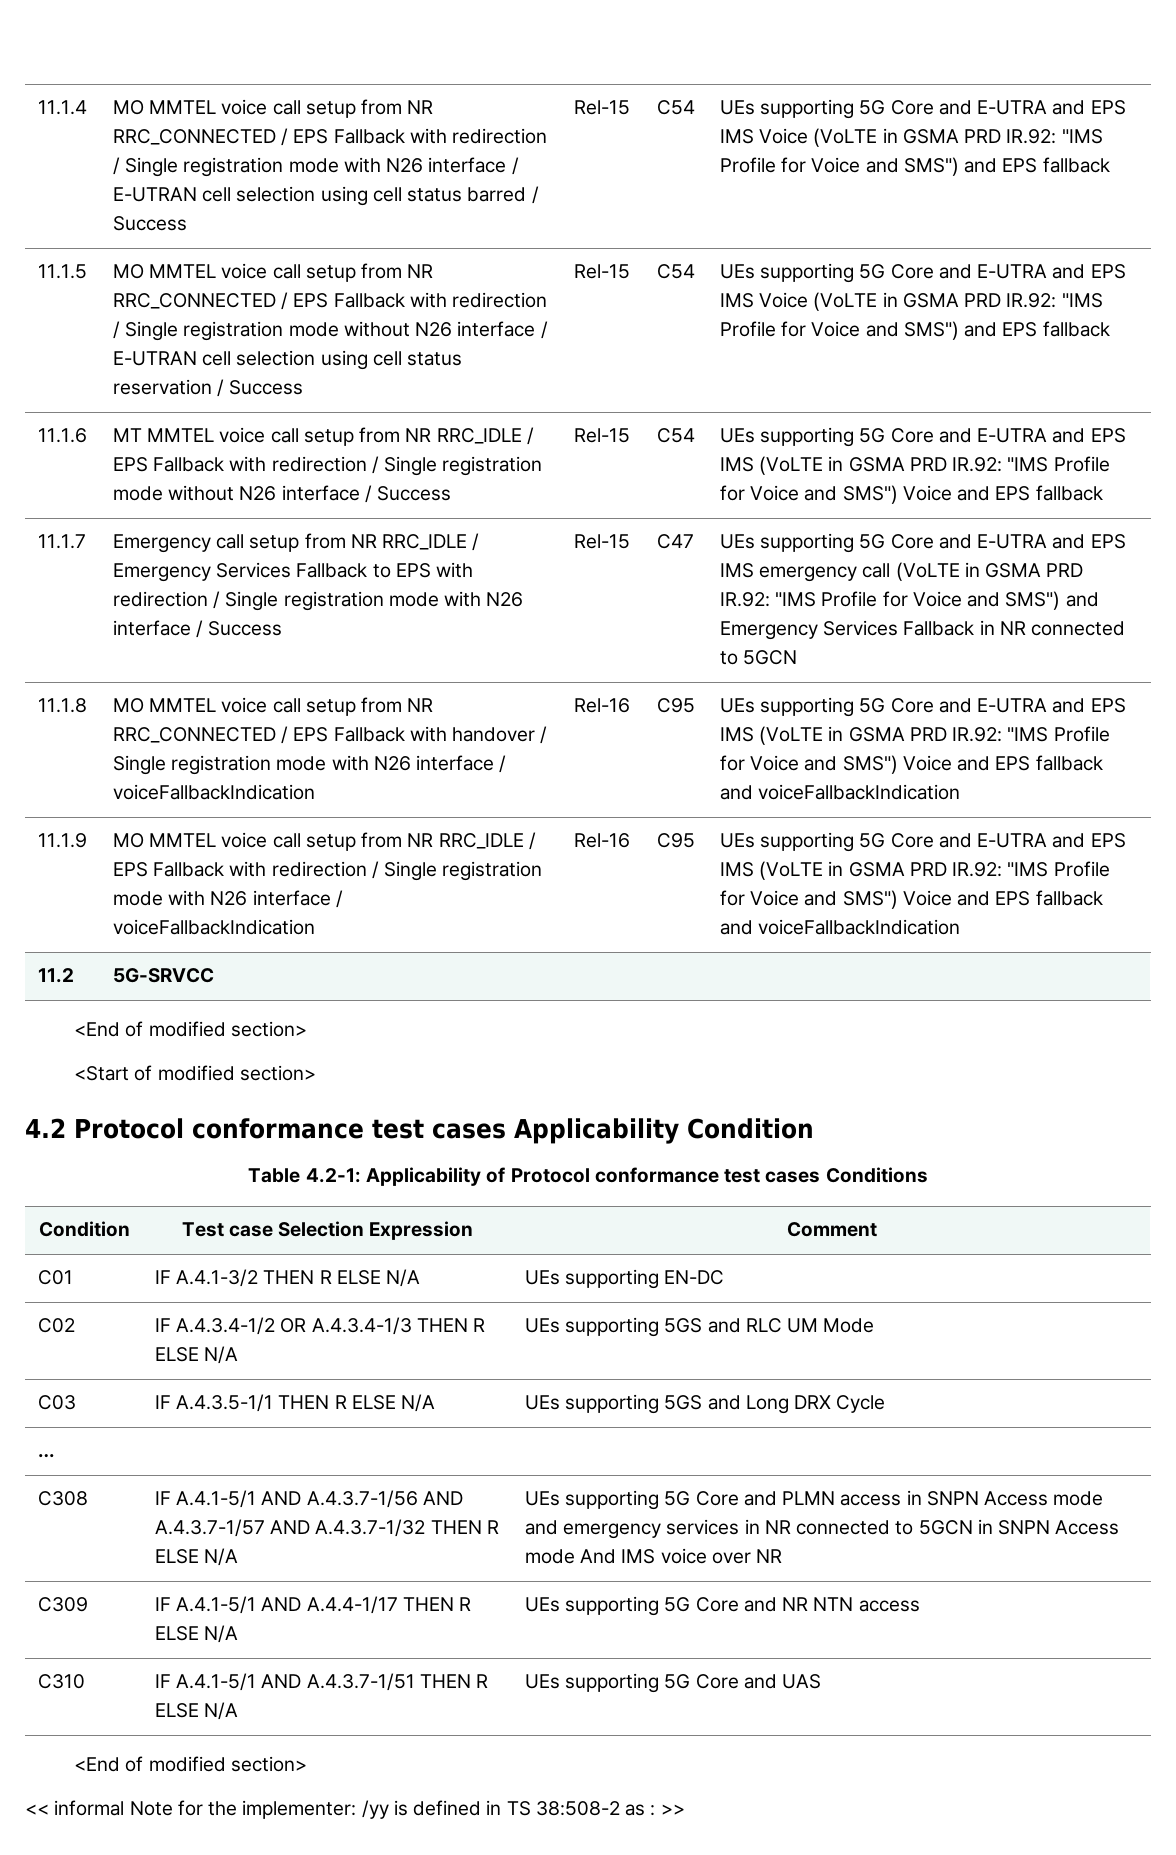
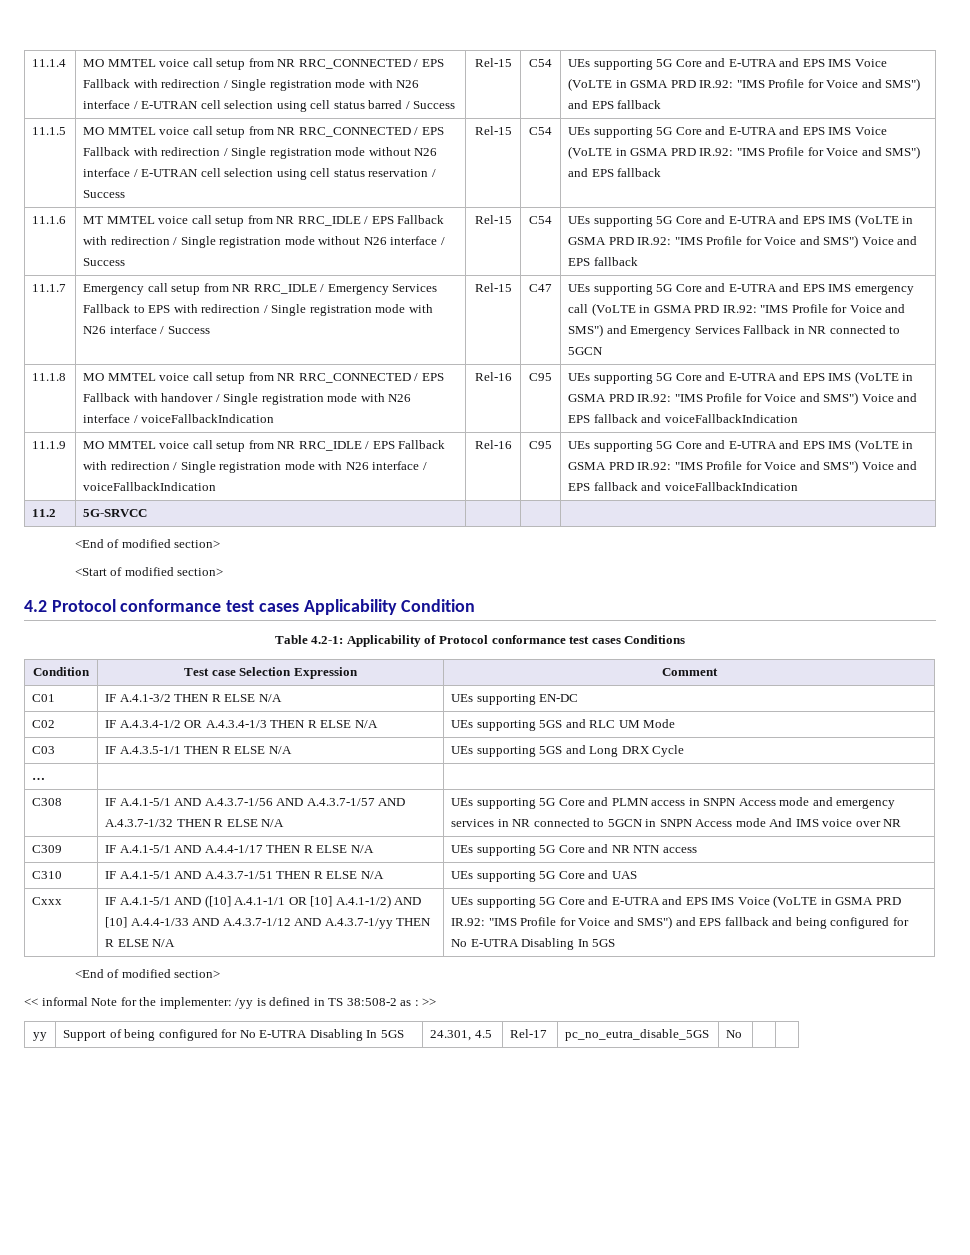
+ Cxxx | IF A.4.1-5/1 AND ([10] A.4.1-1/1 OR [10] A.4.1-1/2) AND [10] A.4.4-1/33 AND A.4.3.7-1/12 AND A.4.3.7-1/yy THEN R ELSE N/A | UEs supporting 5G Core and E-UTRA and EPS IMS Voice (VoLTE in GSMA PRD IR.92: "IMS Profile for Voice and SMS") and EPS fallback and being configured for No E-UTRA Disabling In 5GS
+ yy | Support of being configured for No E-UTRA Disabling In 5GS | 24.301, 4.5 | Rel-17 | pc_no_eutra_disable_5GS | No | |

